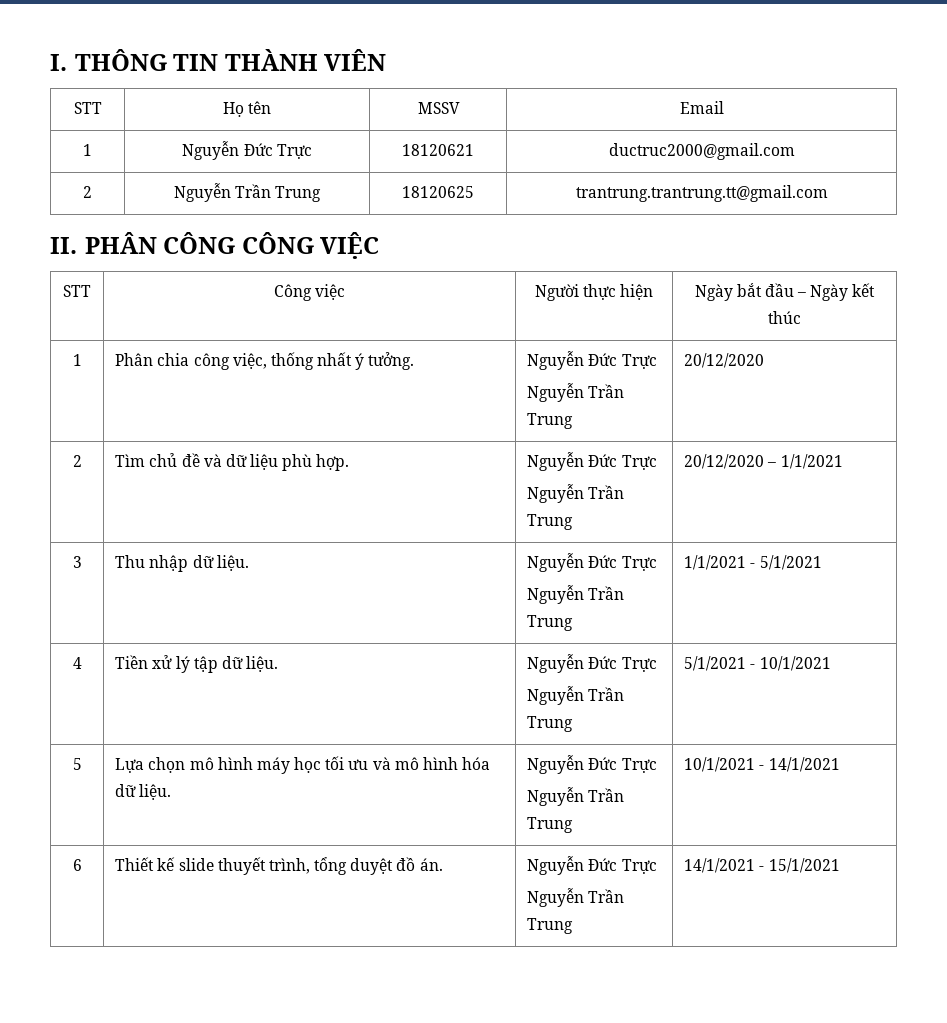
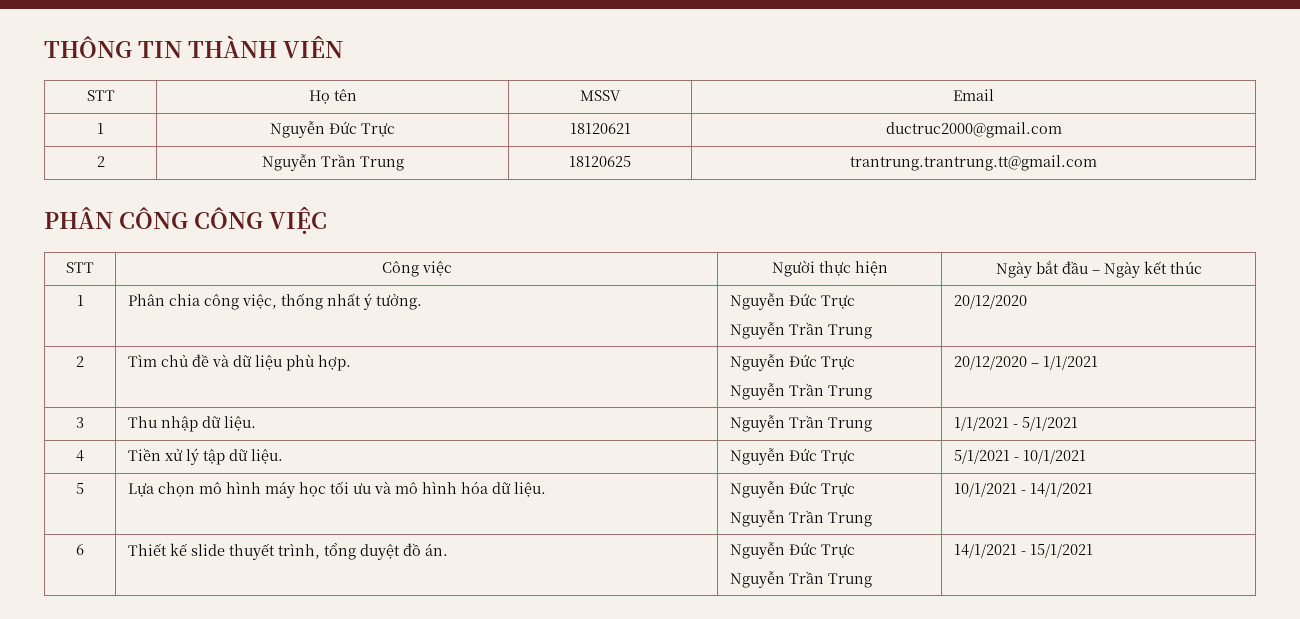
- I. THÔNG TIN THÀNH VIÊN
+ THÔNG TIN THÀNH VIÊN
- II. PHÂN CÔNG CÔNG VIỆC
+ PHÂN CÔNG CÔNG VIỆC
- 3 | Thu nhập dữ liệu. | Nguyễn Đức Trực
- Nguyễn Trần Trung | 1/1/2021 - 5/1/2021
+ 3 | Thu nhập dữ liệu. | Nguyễn Trần Trung | 1/1/2021 - 5/1/2021
- 4 | Tiền xử lý tập dữ liệu. | Nguyễn Đức Trực
- Nguyễn Trần Trung | 5/1/2021 - 10/1/2021
+ 4 | Tiền xử lý tập dữ liệu. | Nguyễn Đức Trực | 5/1/2021 - 10/1/2021

